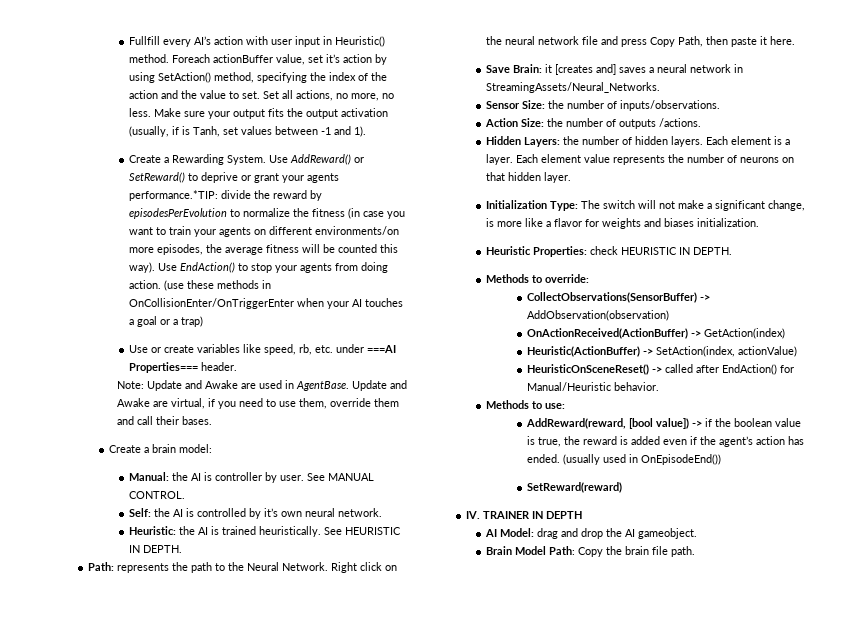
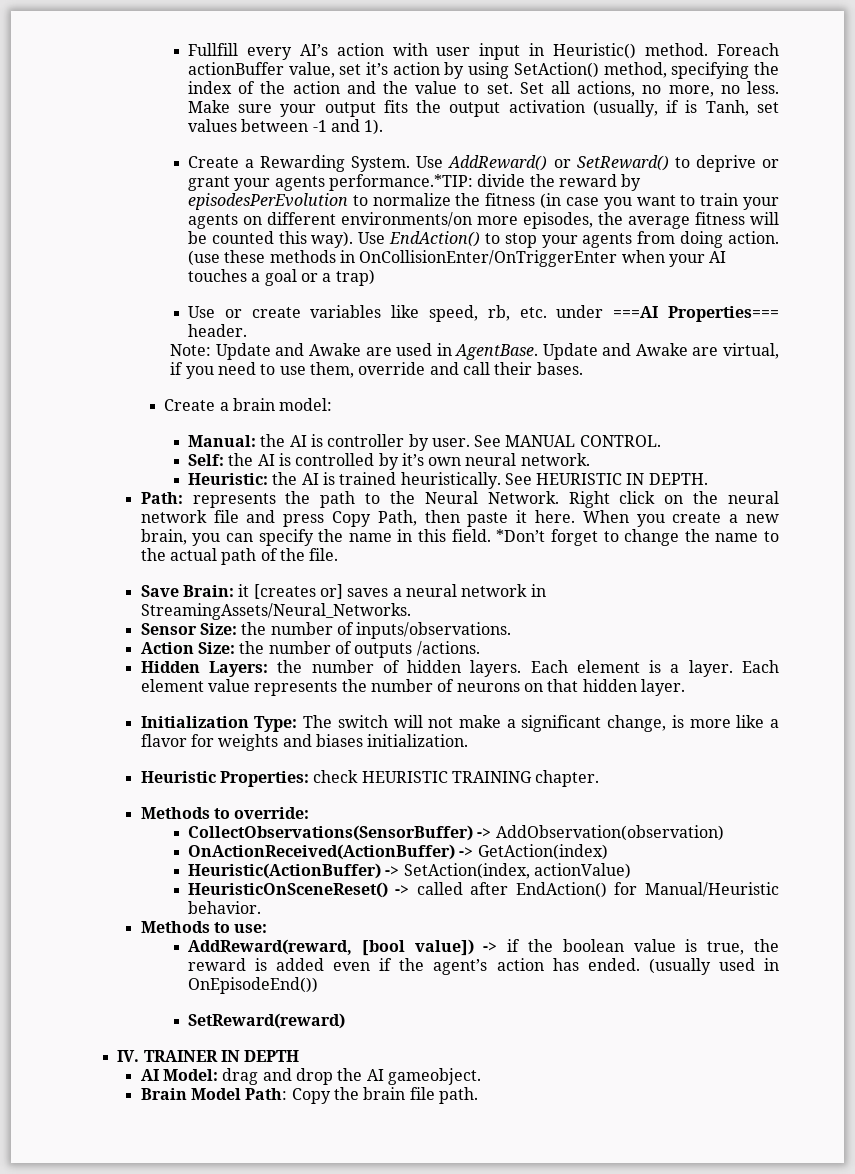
- Update and Awake are virtual, if you need to use them, override them and call their bases.
+ Update and Awake are virtual, if you need to use them, override and call their bases.
+ When you create a new brain, you can specify the name in this field. *Don’t forget to change the name to the actual path of the file.
- Save Brain: it [creates and] saves a neural network in StreamingAssets/Neural_Networks.
+ Save Brain: it [creates or] saves a neural network in StreamingAssets/Neural_Networks.
- Heuristic Properties: check HEURISTIC IN DEPTH.
+ Heuristic Properties: check HEURISTIC TRAINING chapter.

